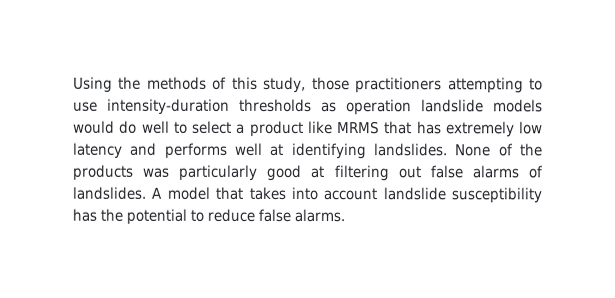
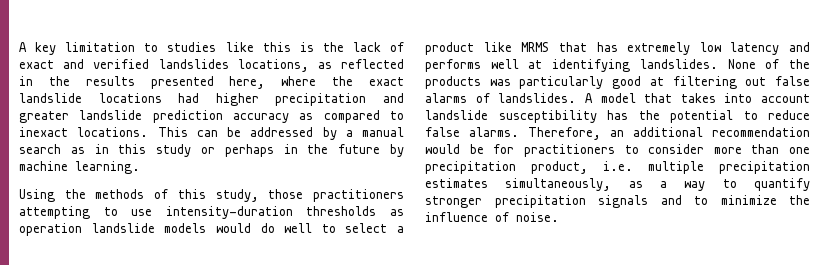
+ A key limitation to studies like this is the lack of exact and verified landslides locations, as reflected in the results presented here, where the exact landslide locations had higher precipitation and greater landslide prediction accuracy as compared to inexact locations. This can be addressed by a manual search as in this study or perhaps in the future by machine learning.
+ Therefore, an additional recommendation would be for practitioners to consider more than one precipitation product, i.e. multiple precipitation estimates simultaneously, as a way to quantify stronger precipitation signals and to minimize the influence of noise.

